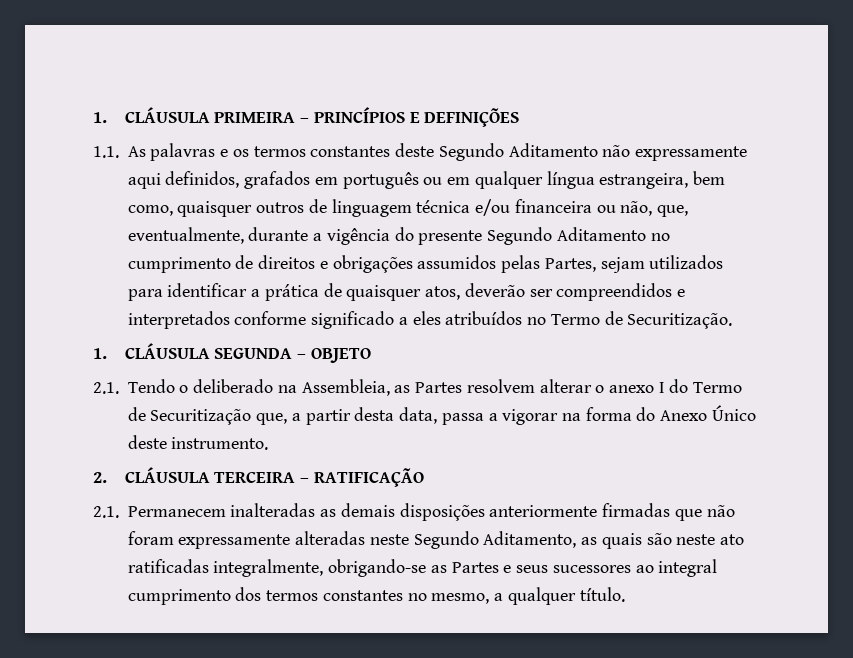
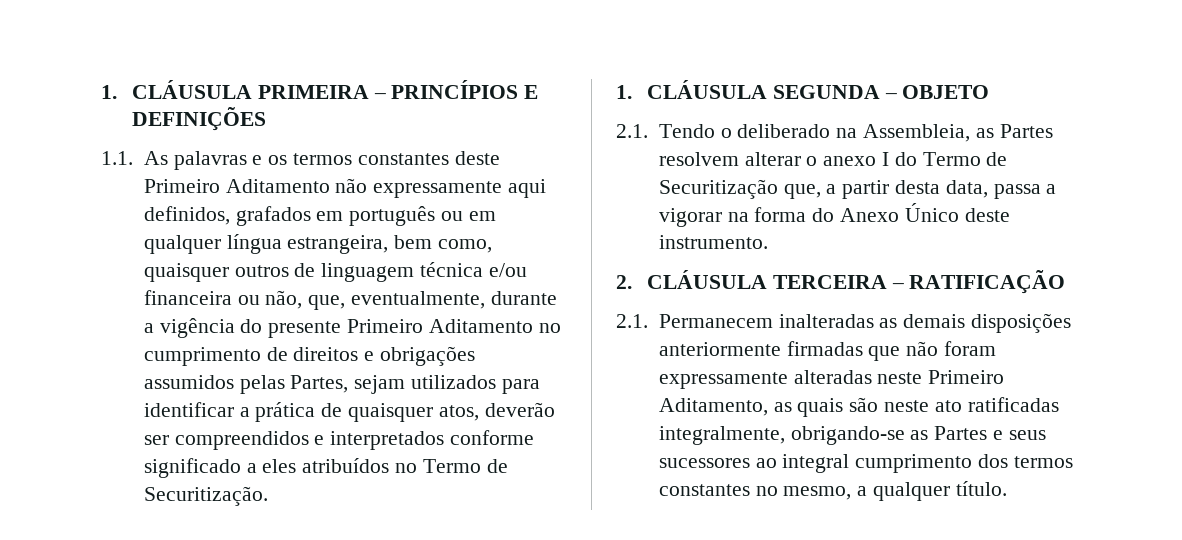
- 1.1. As palavras e os termos constantes deste Segundo Aditamento não expressamente aqui definidos, grafados em português ou em qualquer língua estrangeira, bem como, quaisquer outros de linguagem técnica e/ou financeira ou não, que, eventualmente, durante a vigência do presente Segundo Aditamento no cumprimento de direitos e obrigações assumidos pelas Partes, sejam utilizados para identificar a prática de quaisquer atos, deverão ser compreendidos e interpretados conforme significado a eles atribuídos no Termo de Securitização.
+ 1.1. As palavras e os termos constantes deste Primeiro Aditamento não expressamente aqui definidos, grafados em português ou em qualquer língua estrangeira, bem como, quaisquer outros de linguagem técnica e/ou financeira ou não, que, eventualmente, durante a vigência do presente Primeiro Aditamento no cumprimento de direitos e obrigações assumidos pelas Partes, sejam utilizados para identificar a prática de quaisquer atos, deverão ser compreendidos e interpretados conforme significado a eles atribuídos no Termo de Securitização.
- 2.1. Permanecem inalteradas as demais disposições anteriormente firmadas que não foram expressamente alteradas neste Segundo Aditamento, as quais são neste ato ratificadas integralmente, obrigando-se as Partes e seus sucessores ao integral cumprimento dos termos constantes no mesmo, a qualquer título.
+ 2.1. Permanecem inalteradas as demais disposições anteriormente firmadas que não foram expressamente alteradas neste Primeiro Aditamento, as quais são neste ato ratificadas integralmente, obrigando-se as Partes e seus sucessores ao integral cumprimento dos termos constantes no mesmo, a qualquer título.

